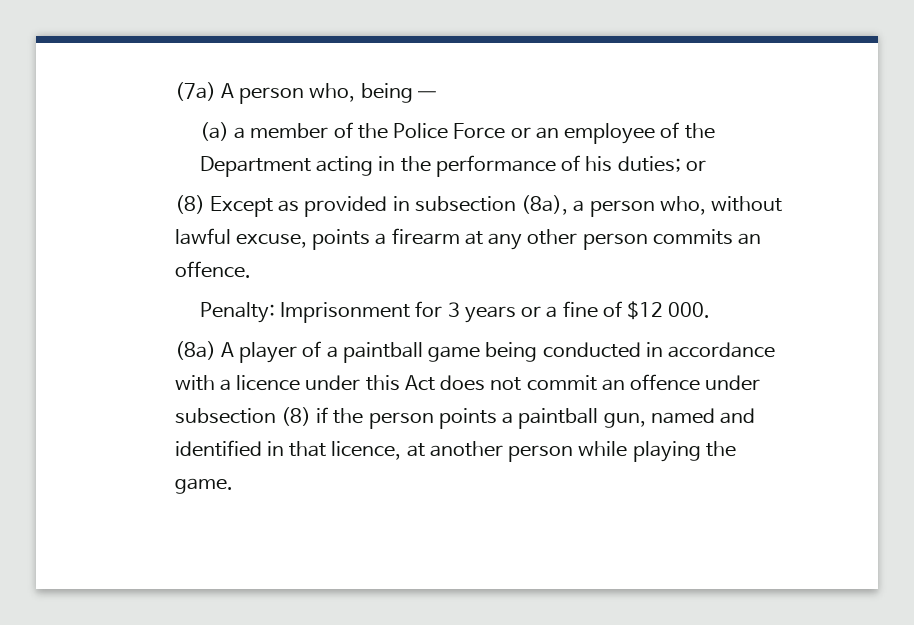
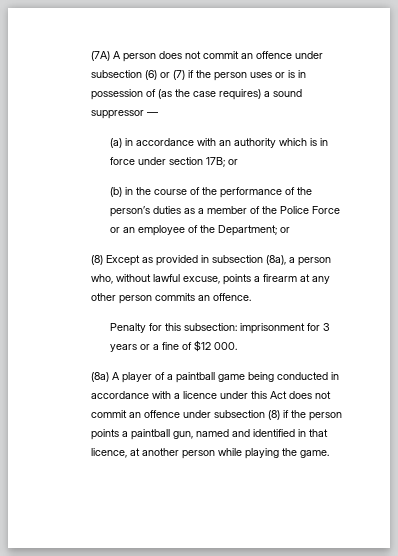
- (7a) A person who, being —
- (a) a member of the Police Force or an employee of the Department acting in the performance of his duties; or
+ (7A) A person does not commit an offence under subsection (6) or (7) if the person uses or is in possession of (as the case requires) a sound suppressor —
+ (a) in accordance with an authority which is in force under section 17B; or
+ (b) in the course of the performance of the person’s duties as a member of the Police Force or an employee of the Department; or
- Penalty: Imprisonment for 3 years or a fine of $12 000.
+ Penalty for this subsection: imprisonment for 3 years or a fine of $12 000.

